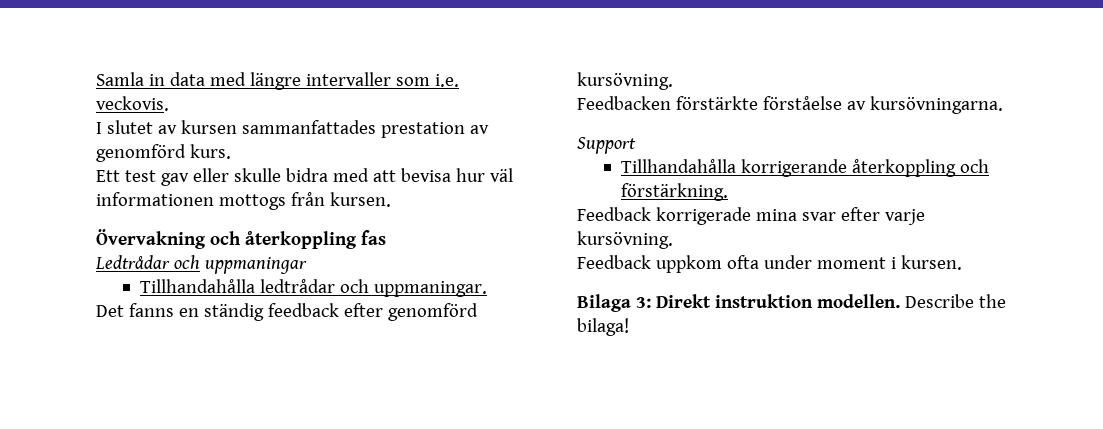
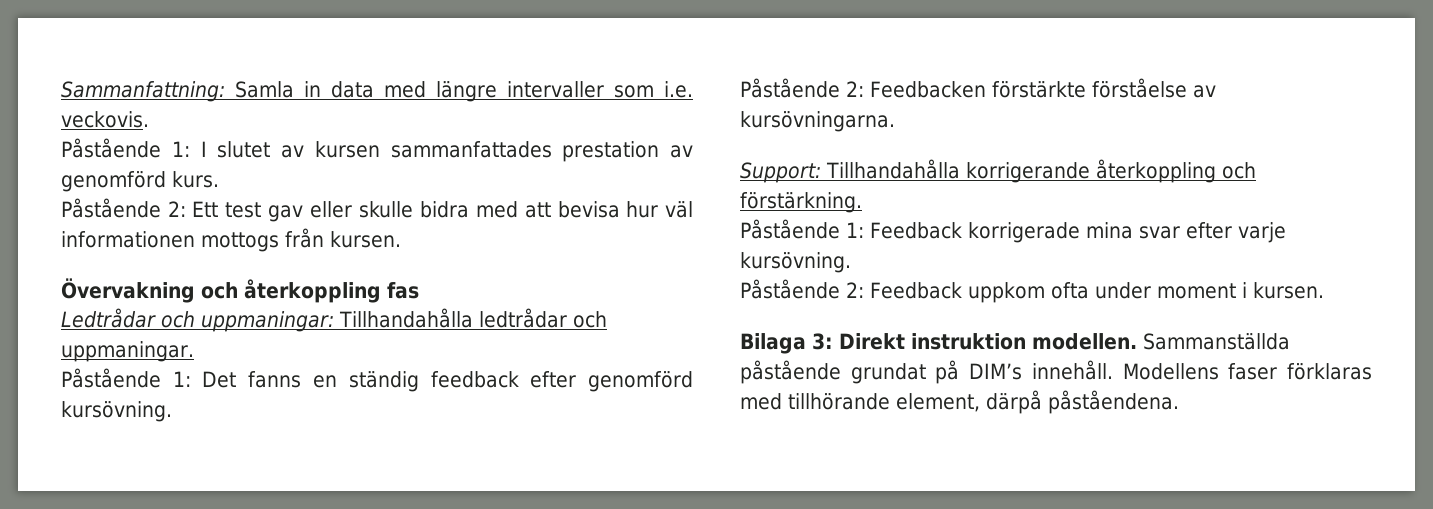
- Samla in data med längre intervaller som i.e. veckovis.
+ Sammanfattning: Samla in data med längre intervaller som i.e. veckovis.
- I slutet av kursen sammanfattades prestation av genomförd kurs.
+ Påstående 1: I slutet av kursen sammanfattades prestation av genomförd kurs.
- Ett test gav eller skulle bidra med att bevisa hur väl informationen mottogs från kursen.
+ Påstående 2: Ett test gav eller skulle bidra med att bevisa hur väl informationen mottogs från kursen.
- Ledtrådar och uppmaningar
- Tillhandahålla ledtrådar och uppmaningar.
+ Ledtrådar och uppmaningar: Tillhandahålla ledtrådar och uppmaningar.
- Det fanns en ständig feedback efter genomförd kursövning.
+ Påstående 1: Det fanns en ständig feedback efter genomförd kursövning.
- Feedbacken förstärkte förståelse av kursövningarna.
+ Påstående 2: Feedbacken förstärkte förståelse av kursövningarna.
- Support
- Tillhandahålla korrigerande återkoppling och förstärkning.
+ Support: Tillhandahålla korrigerande återkoppling och förstärkning.
- Feedback korrigerade mina svar efter varje kursövning.
+ Påstående 1: Feedback korrigerade mina svar efter varje kursövning.
- Feedback uppkom ofta under moment i kursen.
+ Påstående 2: Feedback uppkom ofta under moment i kursen.
- Describe the bilaga!
+ Sammanställda påstående grundat på DIM’s innehåll. Modellens faser förklaras med tillhörande element, därpå påståendena.

